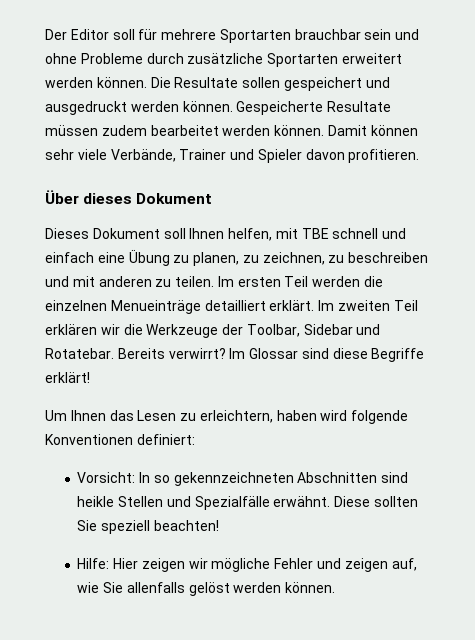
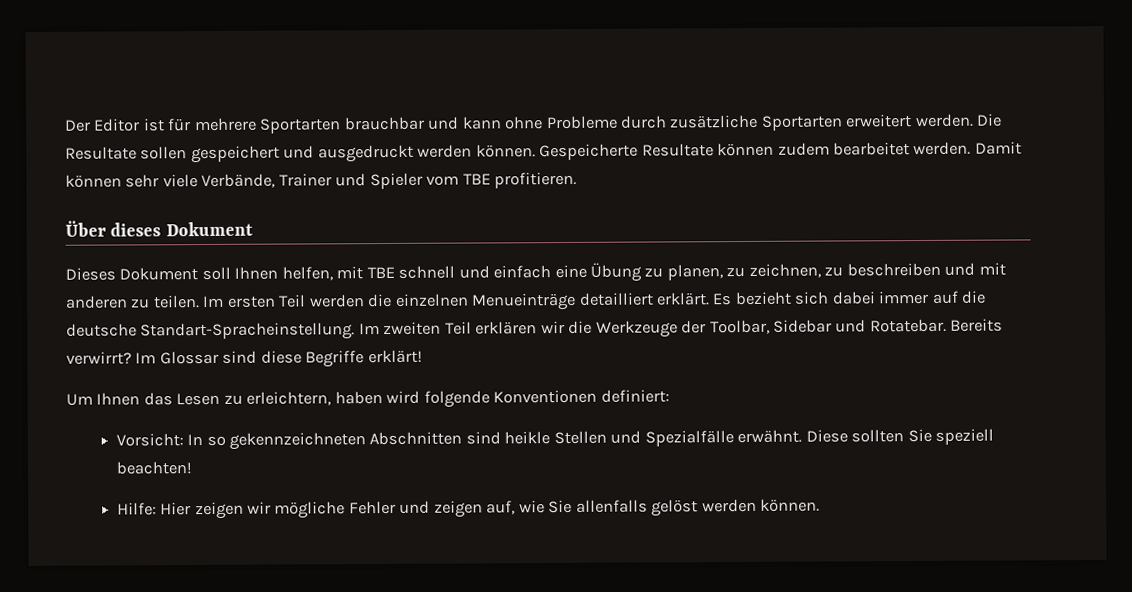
- Der Editor soll für mehrere Sportarten brauchbar sein und ohne Probleme durch zusätzliche Sportarten erweitert werden können.
+ Der Editor ist für mehrere Sportarten brauchbar und kann ohne Probleme durch zusätzliche Sportarten erweitert werden.
- Gespeicherte Resultate müssen zudem bearbeitet werden können.
+ Gespeicherte Resultate können zudem bearbeitet werden.
- Damit können sehr viele Verbände, Trainer und Spieler davon profitieren.
+ Damit können sehr viele Verbände, Trainer und Spieler vom TBE profitieren.
+ Es bezieht sich dabei immer auf die deutsche Standart-Spracheinstellung.

